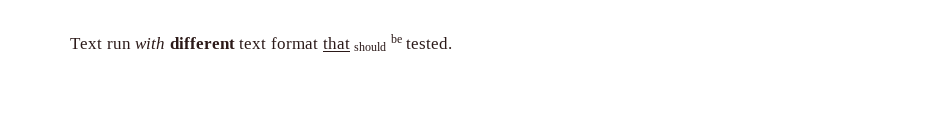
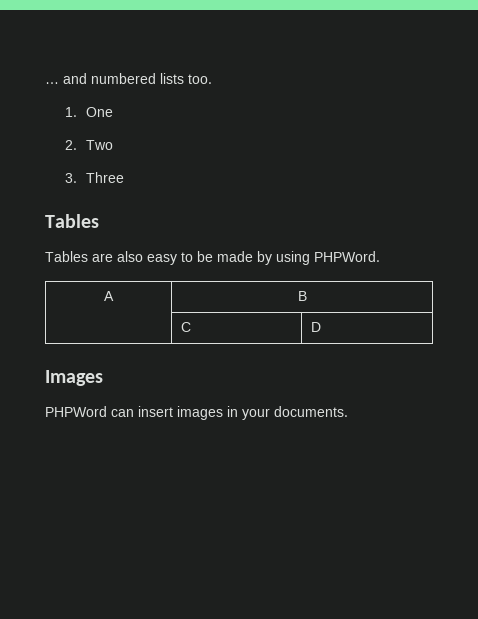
- Text run with different text format that should be tested.
+ … and numbered lists too.
+ 1. One
+ 2. Two
+ 3. Three
+ Tables
+ Tables are also easy to be made by using PHPWord.
+ A | B
+ | C | D
+ Images
+ PHPWord can insert images in your documents.

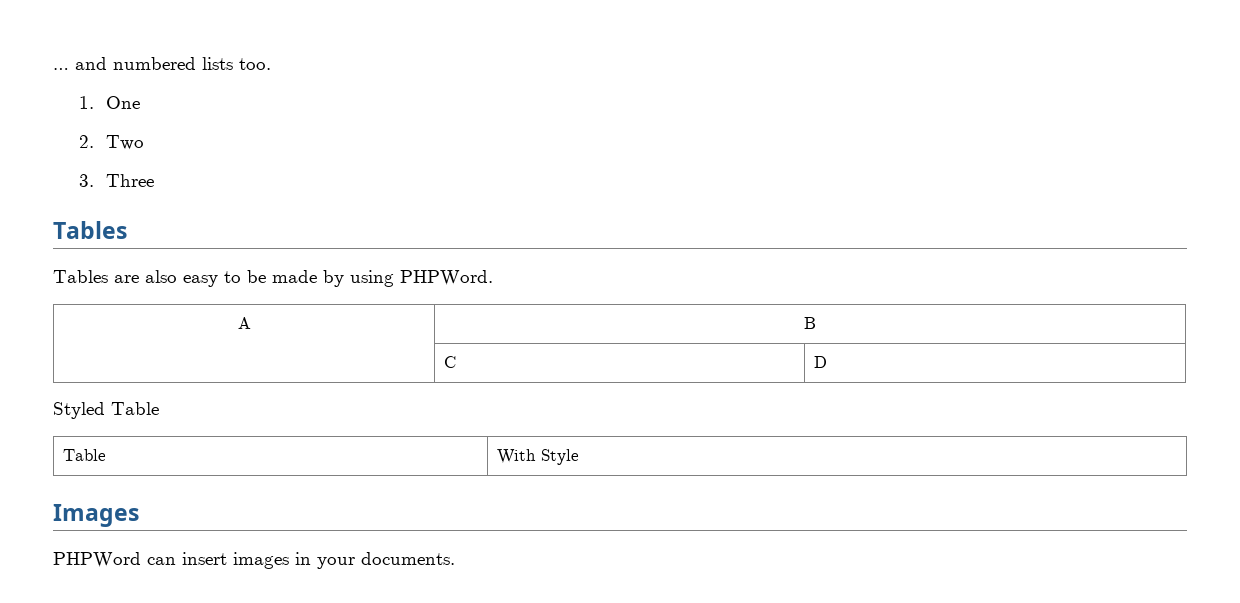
+ Styled Table
+ Table | With Style

